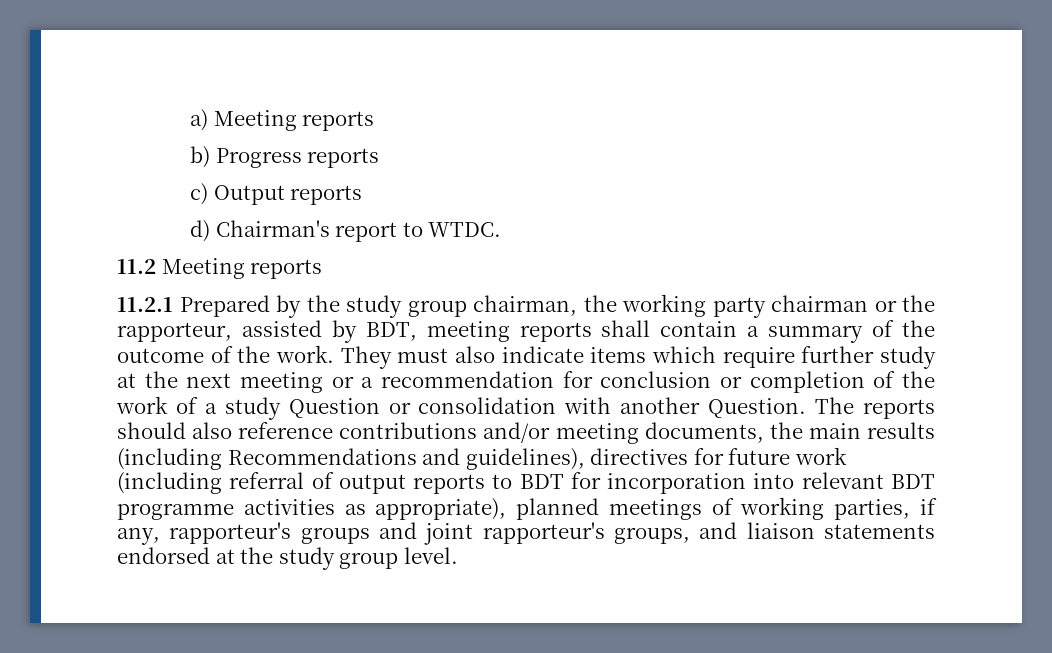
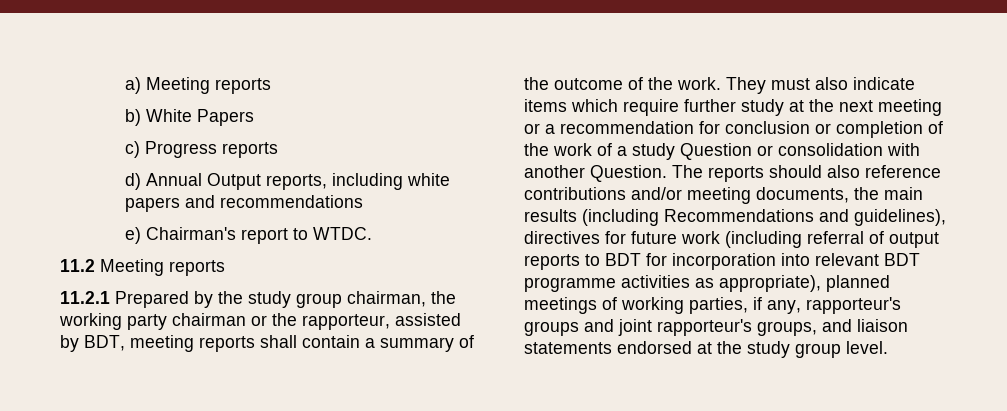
- b) Progress reports
+ b) White Papers
+ c) Progress reports
- c) Output reports
- d) Chairman's report to WTDC.
+ d) Annual Output reports, including white papers and recommendations
+ e) Chairman's report to WTDC.

